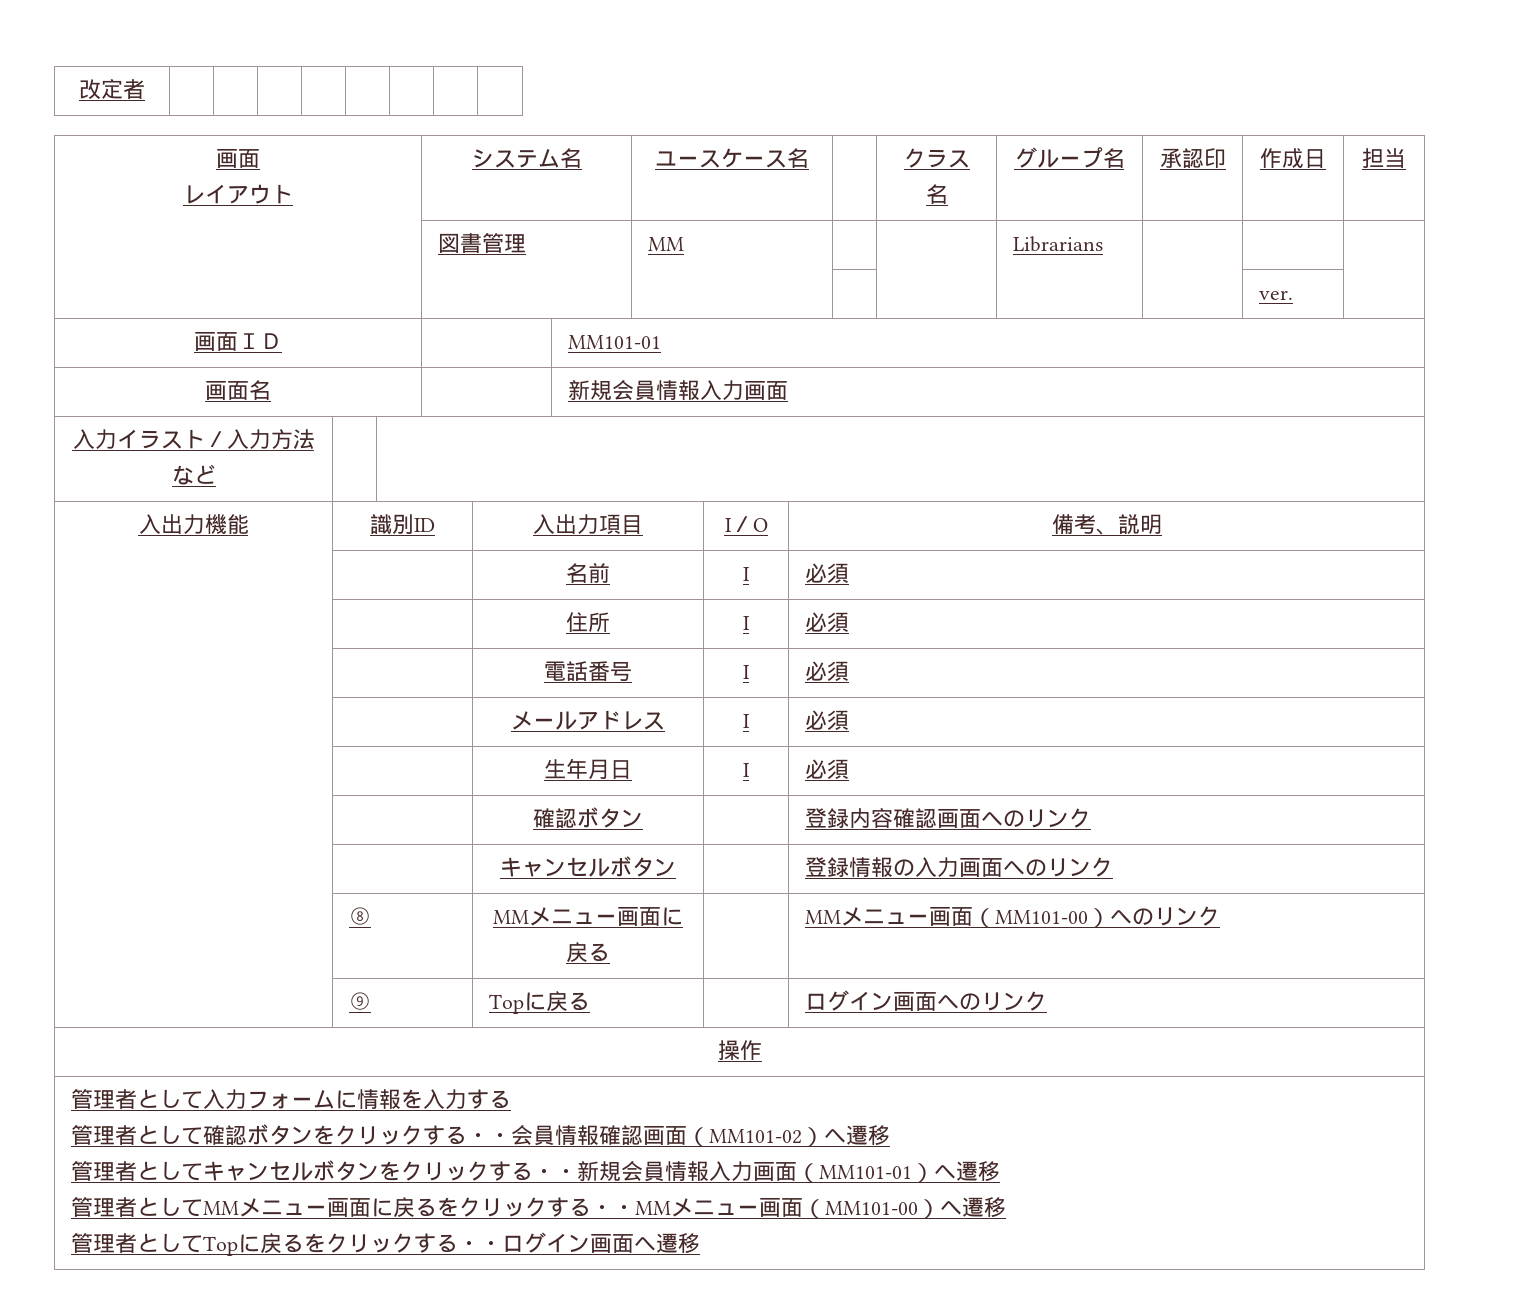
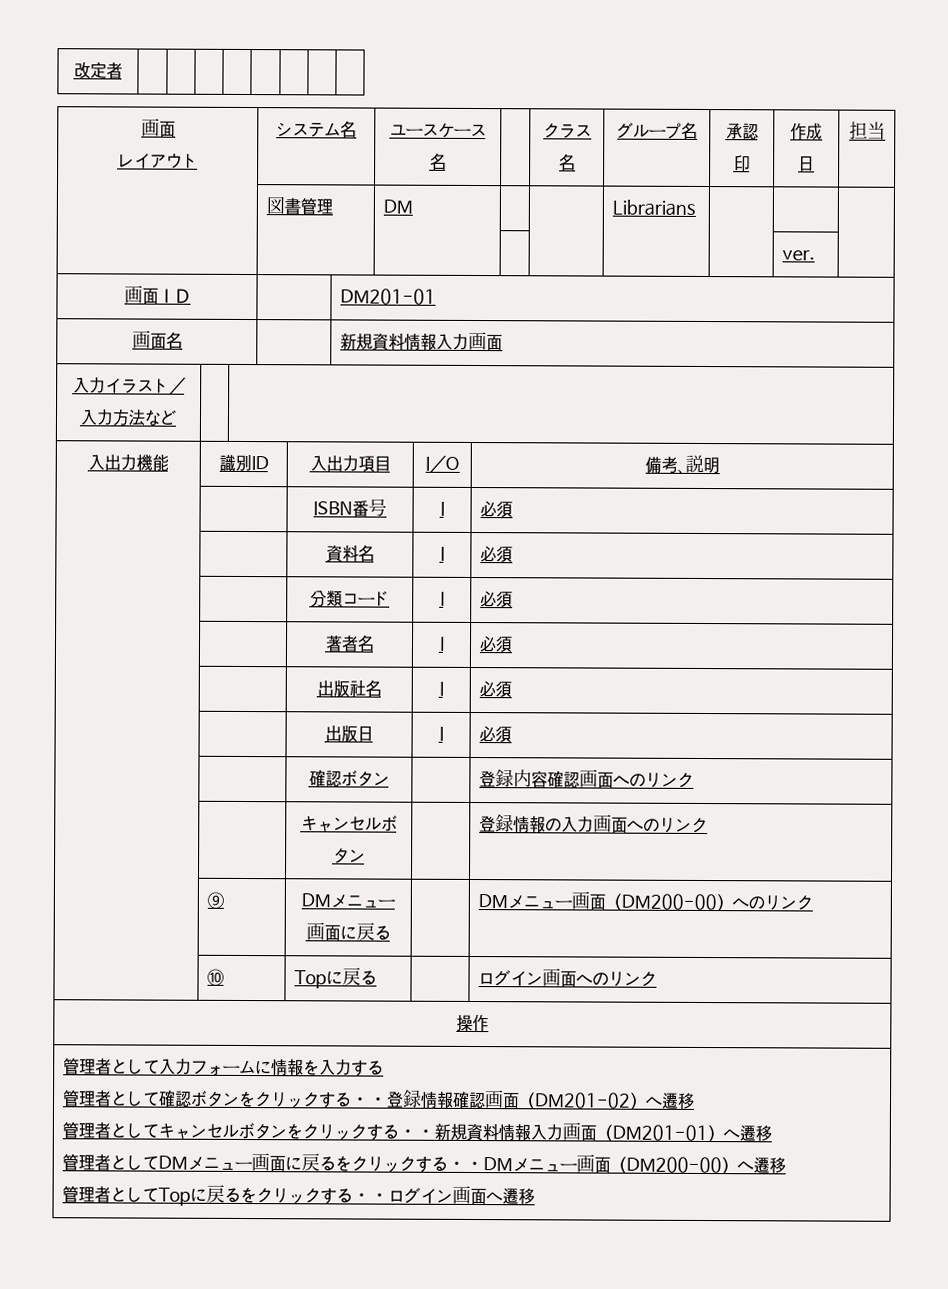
- | 図書管理 | MM | | | Librarians | | |
+ | 図書管理 | DM | | | Librarians | | |
- 画面ＩＤ | | MM101-01
+ 画面ＩＤ | | DM201-01
- 画面名 | | 新規会員情報入力画面
+ 画面名 | | 新規資料情報入力画面
- | | 名前 | I | 必須
- | | 住所 | I | 必須
- | | 電話番号 | I | 必須
+ | | ISBN番号 | I | 必須
- | | メールアドレス | I | 必須
- | | 生年月日 | I | 必須
+ | | 資料名 | I | 必須
+ | | 分類コード | I | 必須
+ | | 著者名 | I | 必須
+ | | 出版社名 | I | 必須
+ | | 出版日 | I | 必須
- | ⑧ | MMメニュー画面に戻る | | MMメニュー画面（MM101-00）へのリンク
+ | ⑨ | DMメニュー画面に戻る | | DMメニュー画面（DM200-00）へのリンク
- | ⑨ | Topに戻る | | ログイン画面へのリンク
+ | ⑩ | Topに戻る | | ログイン画面へのリンク
- 管理者として確認ボタンをクリックする・・会員情報確認画面（MM101-02）へ遷移
+ 管理者として確認ボタンをクリックする・・登録情報確認画面（DM201-02）へ遷移
- 管理者としてキャンセルボタンをクリックする・・新規会員情報入力画面（MM101-01）へ遷移
- 管理者としてMMメニュー画面に戻るをクリックする・・MMメニュー画面（MM101-00）へ遷移
+ 管理者としてキャンセルボタンをクリックする・・新規資料情報入力画面（DM201-01）へ遷移
+ 管理者としてDMメニュー画面に戻るをクリックする・・DMメニュー画面（DM200-00）へ遷移

